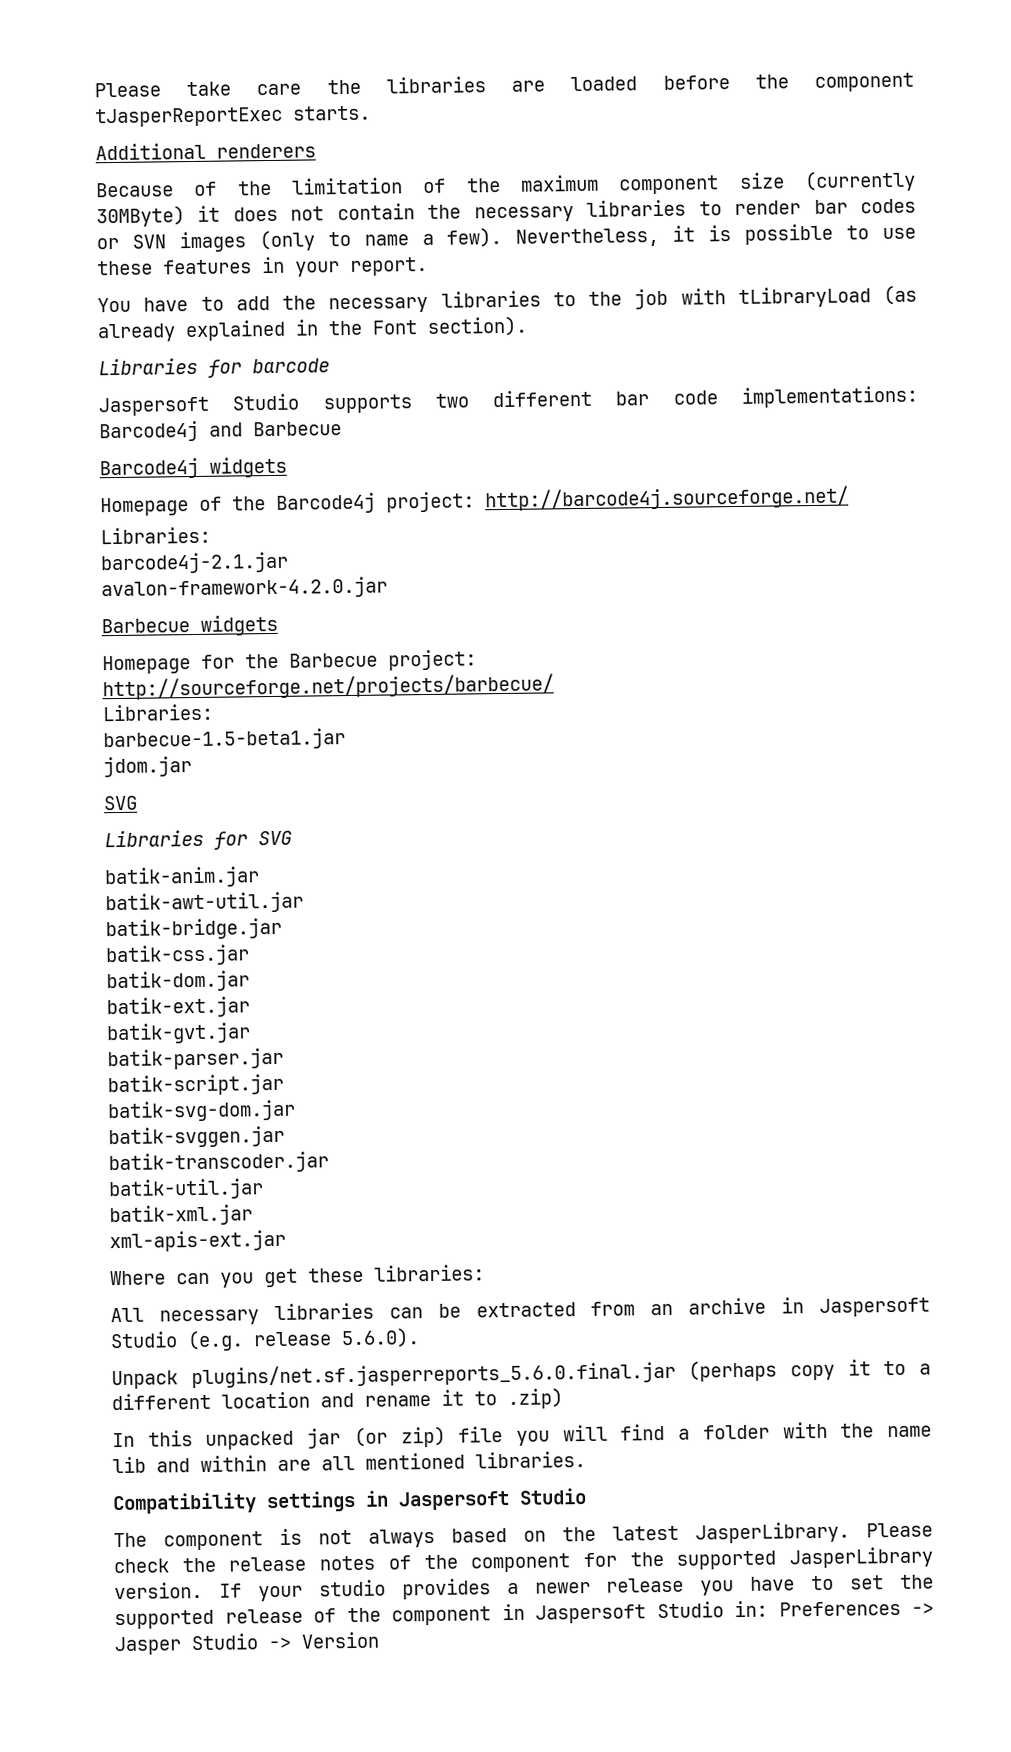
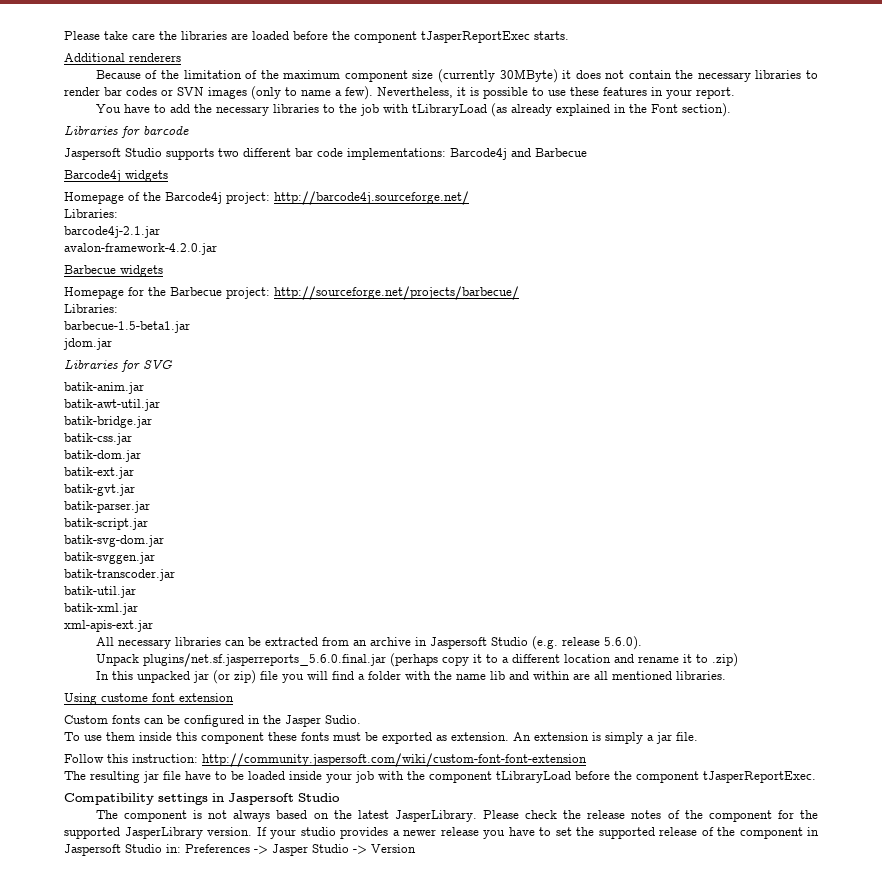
  jdom.jar
- SVG
- Where can you get these libraries:
+ Using custome font extension
+ Custom fonts can be configured in the Jasper Sudio.
+ To use them inside this component these fonts must be exported as extension. An extension is simply a jar file.
+ Follow this instruction: http://community.jaspersoft.com/wiki/custom-font-font-extension
+ The resulting jar file have to be loaded inside your job with the component tLibraryLoad before the component tJasperReportExec.

